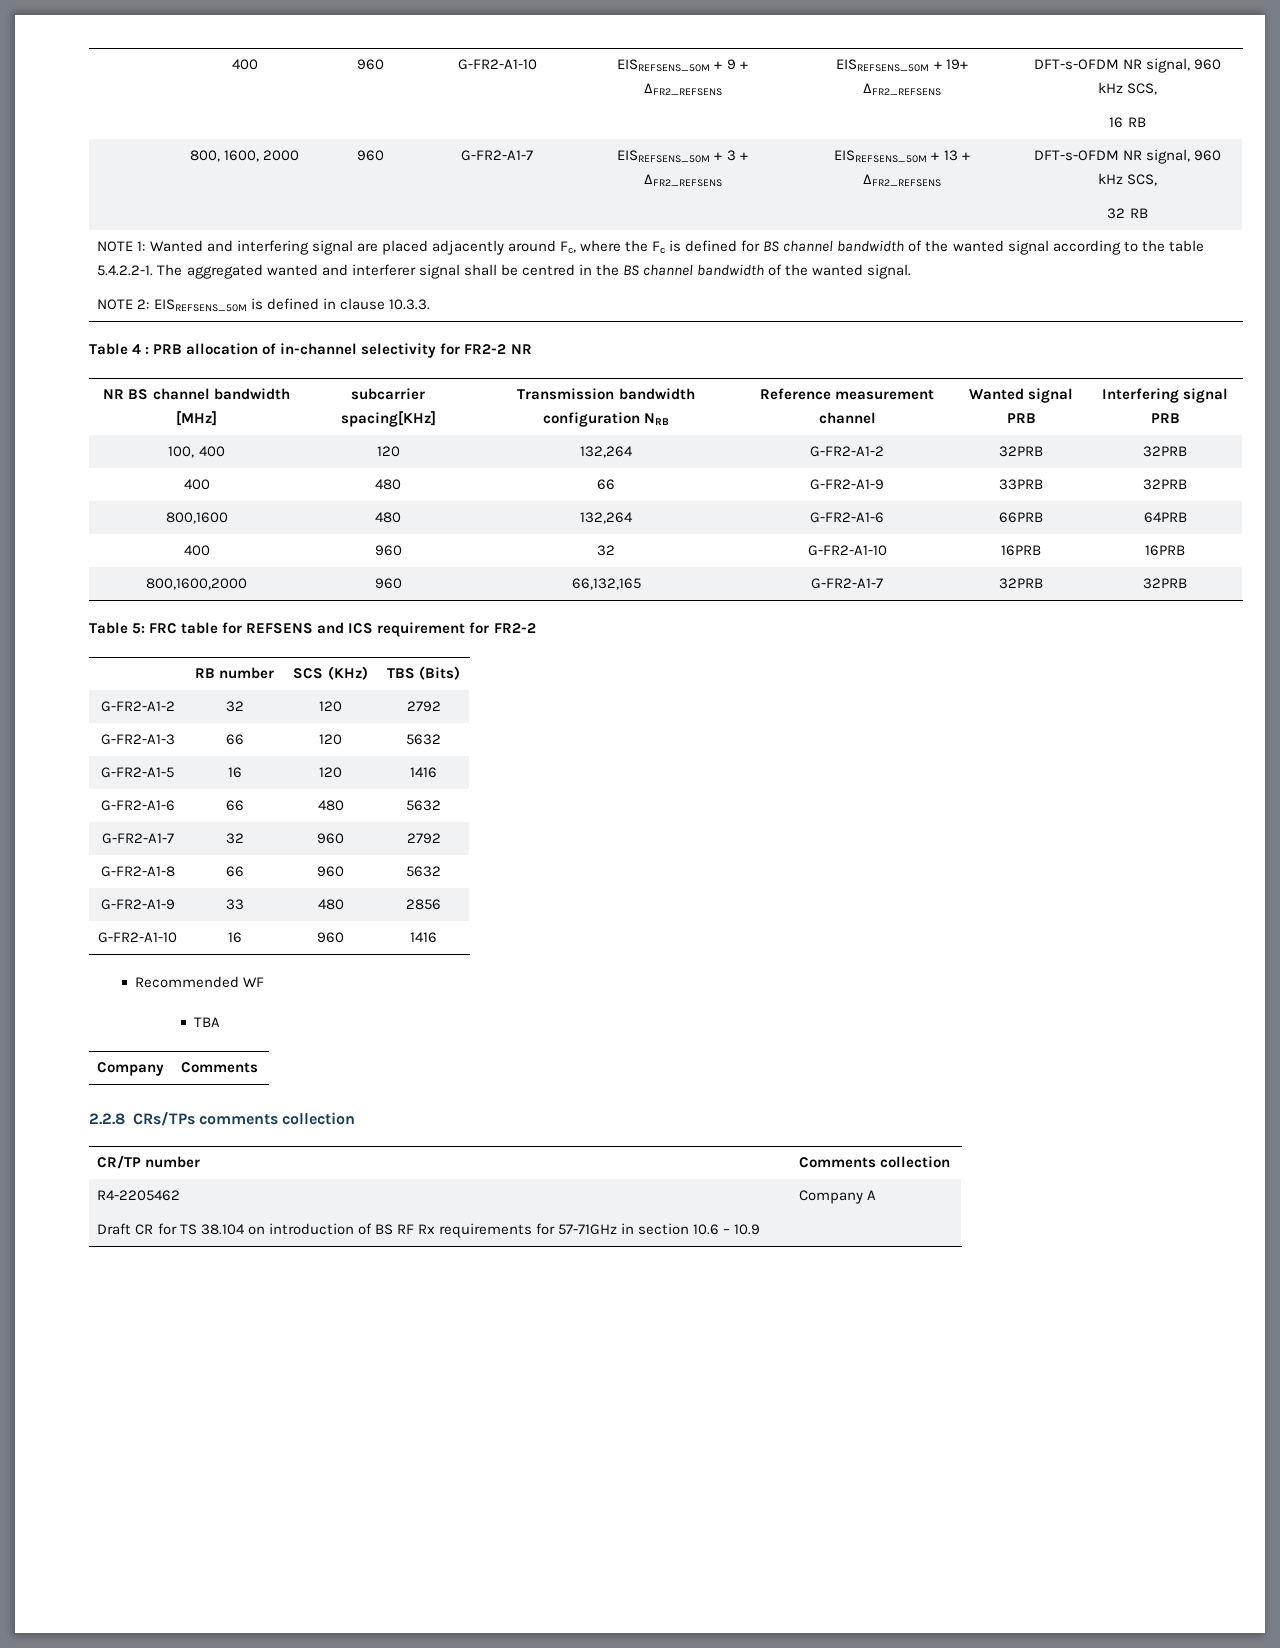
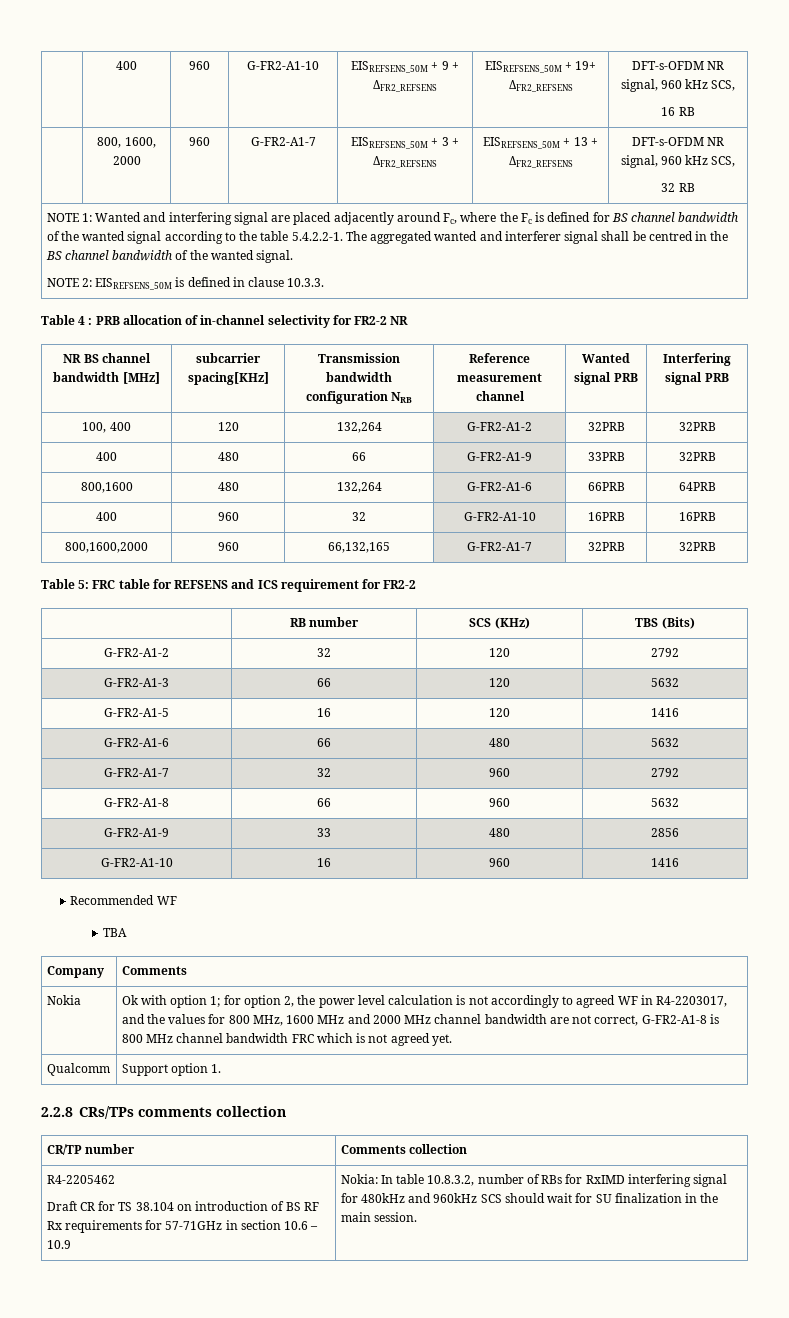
+ Nokia | Ok with option 1; for option 2, the power level calculation is not accordingly to agreed WF in R4-2203017, and the values for 800 MHz, 1600 MHz and 2000 MHz channel bandwidth are not correct, G-FR2-A1-8 is 800 MHz channel bandwidth FRC which is not agreed yet.
+ Qualcomm | Support option 1.
- Company A
+ Nokia: In table 10.8.3.2, number of RBs for RxIMD interfering signal for 480kHz and 960kHz SCS should wait for SU finalization in the main session.

